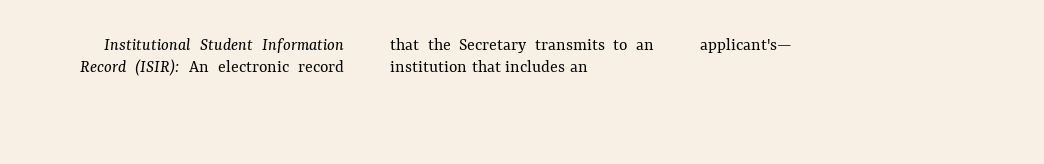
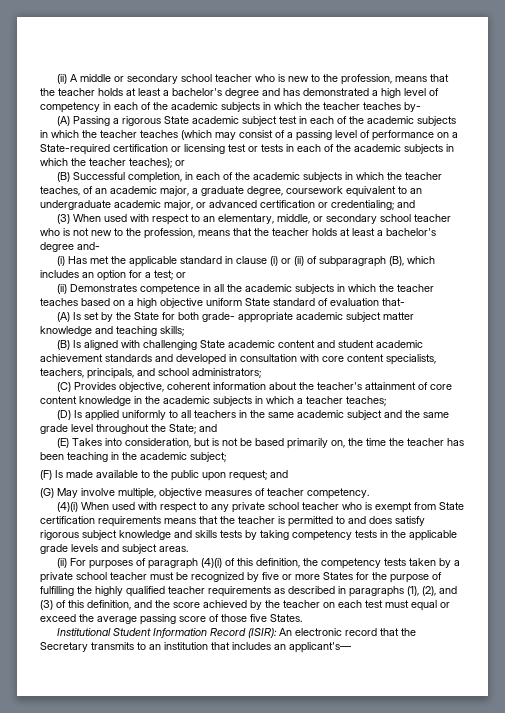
+ (ii) A middle or secondary school teacher who is new to the profession, means that the teacher holds at least a bachelor's degree and has demonstrated a high level of competency in each of the academic subjects in which the teacher teaches by-
+ (A) Passing a rigorous State academic subject test in each of the academic subjects in which the teacher teaches (which may consist of a passing level of performance on a State-required certification or licensing test or tests in each of the academic subjects in which the teacher teaches); or
+ (B) Successful completion, in each of the academic subjects in which the teacher teaches, of an academic major, a graduate degree, coursework equivalent to an undergraduate academic major, or advanced certification or credentialing; and
+ (3) When used with respect to an elementary, middle, or secondary school teacher who is not new to the profession, means that the teacher holds at least a bachelor's degree and-
+ (i) Has met the applicable standard in clause (i) or (ii) of subparagraph (B), which includes an option for a test; or
+ (ii) Demonstrates competence in all the academic subjects in which the teacher teaches based on a high objective uniform State standard of evaluation that-
+ (A) Is set by the State for both grade- appropriate academic subject matter knowledge and teaching skills;
+ (B) Is aligned with challenging State academic content and student academic achievement standards and developed in consultation with core content specialists, teachers, principals, and school administrators;
+ (C) Provides objective, coherent information about the teacher's attainment of core content knowledge in the academic subjects in which a teacher teaches;
+ (D) Is applied uniformly to all teachers in the same academic subject and the same grade level throughout the State; and
+ (E) Takes into consideration, but is not be based primarily on, the time the teacher has been teaching in the academic subject;
+ (F) Is made available to the public upon request; and
+ (G) May involve multiple, objective measures of teacher competency.
+ (4)(i) When used with respect to any private school teacher who is exempt from State certification requirements means that the teacher is permitted to and does satisfy rigorous subject knowledge and skills tests by taking competency tests in the applicable grade levels and subject areas.
+ (ii) For purposes of paragraph (4)(i) of this definition, the competency tests taken by a private school teacher must be recognized by five or more States for the purpose of fulfilling the highly qualified teacher requirements as described in paragraphs (1), (2), and (3) of this definition, and the score achieved by the teacher on each test must equal or exceed the average passing score of those five States.

